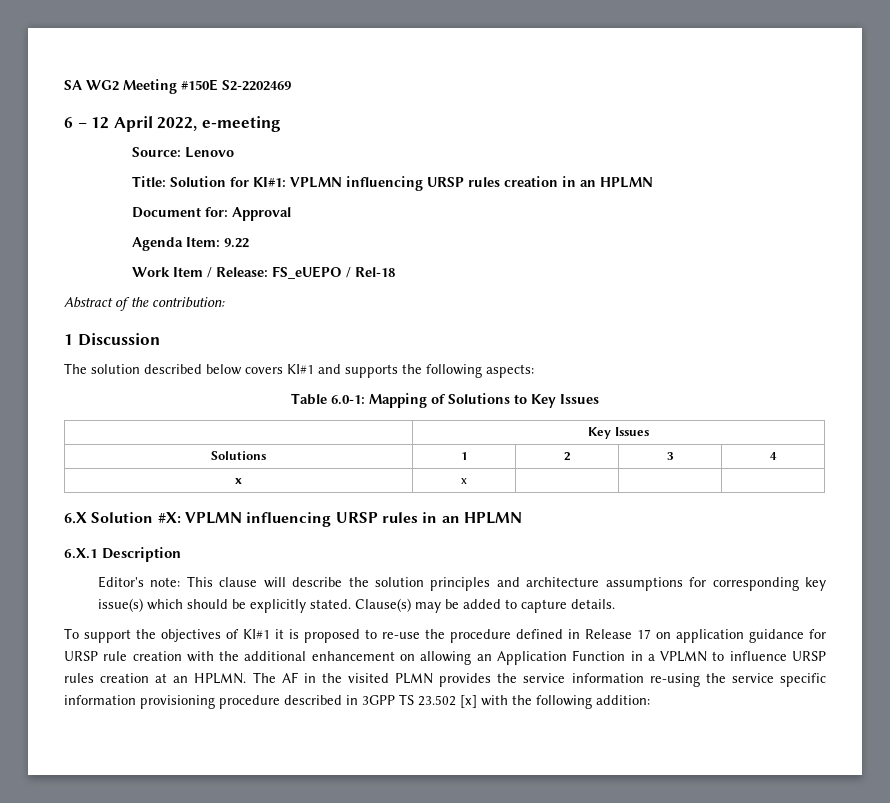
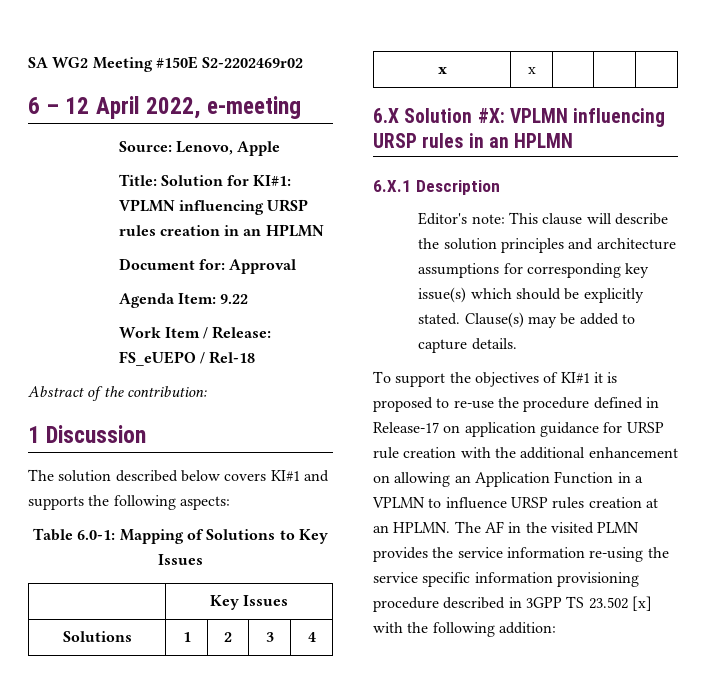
- SA WG2 Meeting #150E S2-2202469
+ SA WG2 Meeting #150E S2-2202469r02
- Source: Lenovo
+ Source: Lenovo, Apple
- To support the objectives of KI#1 it is proposed to re-use the procedure defined in Release 17 on application guidance for URSP rule creation with the additional enhancement on allowing an Application Function in a VPLMN to influence URSP rules creation at an HPLMN.
+ To support the objectives of KI#1 it is proposed to re-use the procedure defined in Release-17 on application guidance for URSP rule creation with the additional enhancement on allowing an Application Function in a VPLMN to influence URSP rules creation at an HPLMN.

